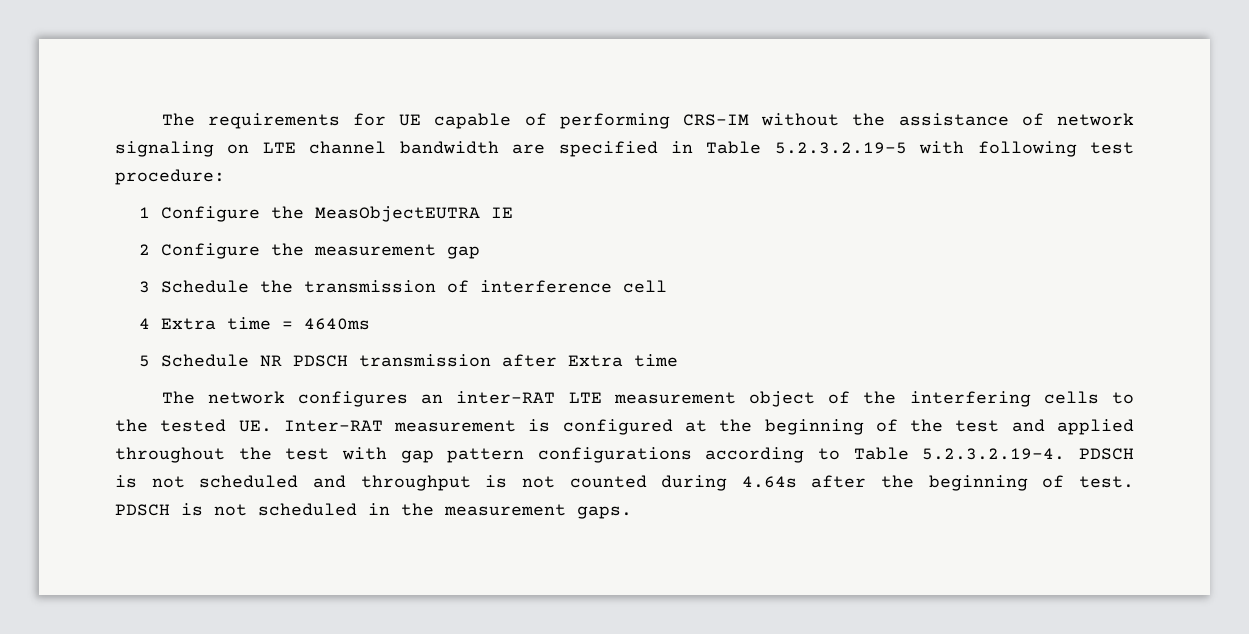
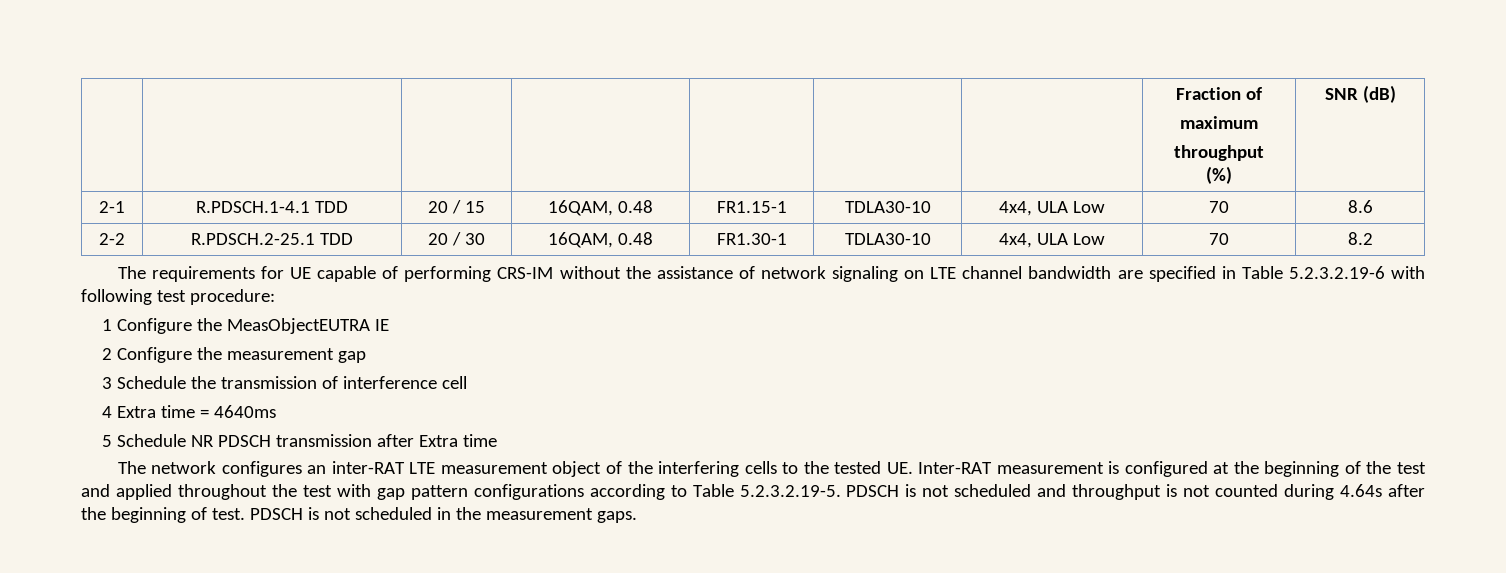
+ | | | | | | | Fraction of
+ maximum
+ throughput
+ (%) | SNR (dB)
+ 2-1 | R.PDSCH.1-4.1 TDD | 20 / 15 | 16QAM, 0.48 | FR1.15-1 | TDLA30-10 | 4x4, ULA Low | 70 | 8.6
+ 2-2 | R.PDSCH.2-25.1 TDD | 20 / 30 | 16QAM, 0.48 | FR1.30-1 | TDLA30-10 | 4x4, ULA Low | 70 | 8.2
- The requirements for UE capable of performing CRS-IM without the assistance of network signaling on LTE channel bandwidth are specified in Table 5.2.3.2.19-5 with following test procedure:
+ The requirements for UE capable of performing CRS-IM without the assistance of network signaling on LTE channel bandwidth are specified in Table 5.2.3.2.19-6 with following test procedure:
- The network configures an inter-RAT LTE measurement object of the interfering cells to the tested UE. Inter-RAT measurement is configured at the beginning of the test and applied throughout the test with gap pattern configurations according to Table 5.2.3.2.19-4. PDSCH is not scheduled and throughput is not counted during 4.64s after the beginning of test.
+ The network configures an inter-RAT LTE measurement object of the interfering cells to the tested UE. Inter-RAT measurement is configured at the beginning of the test and applied throughout the test with gap pattern configurations according to Table 5.2.3.2.19-5. PDSCH is not scheduled and throughput is not counted during 4.64s after the beginning of test.

